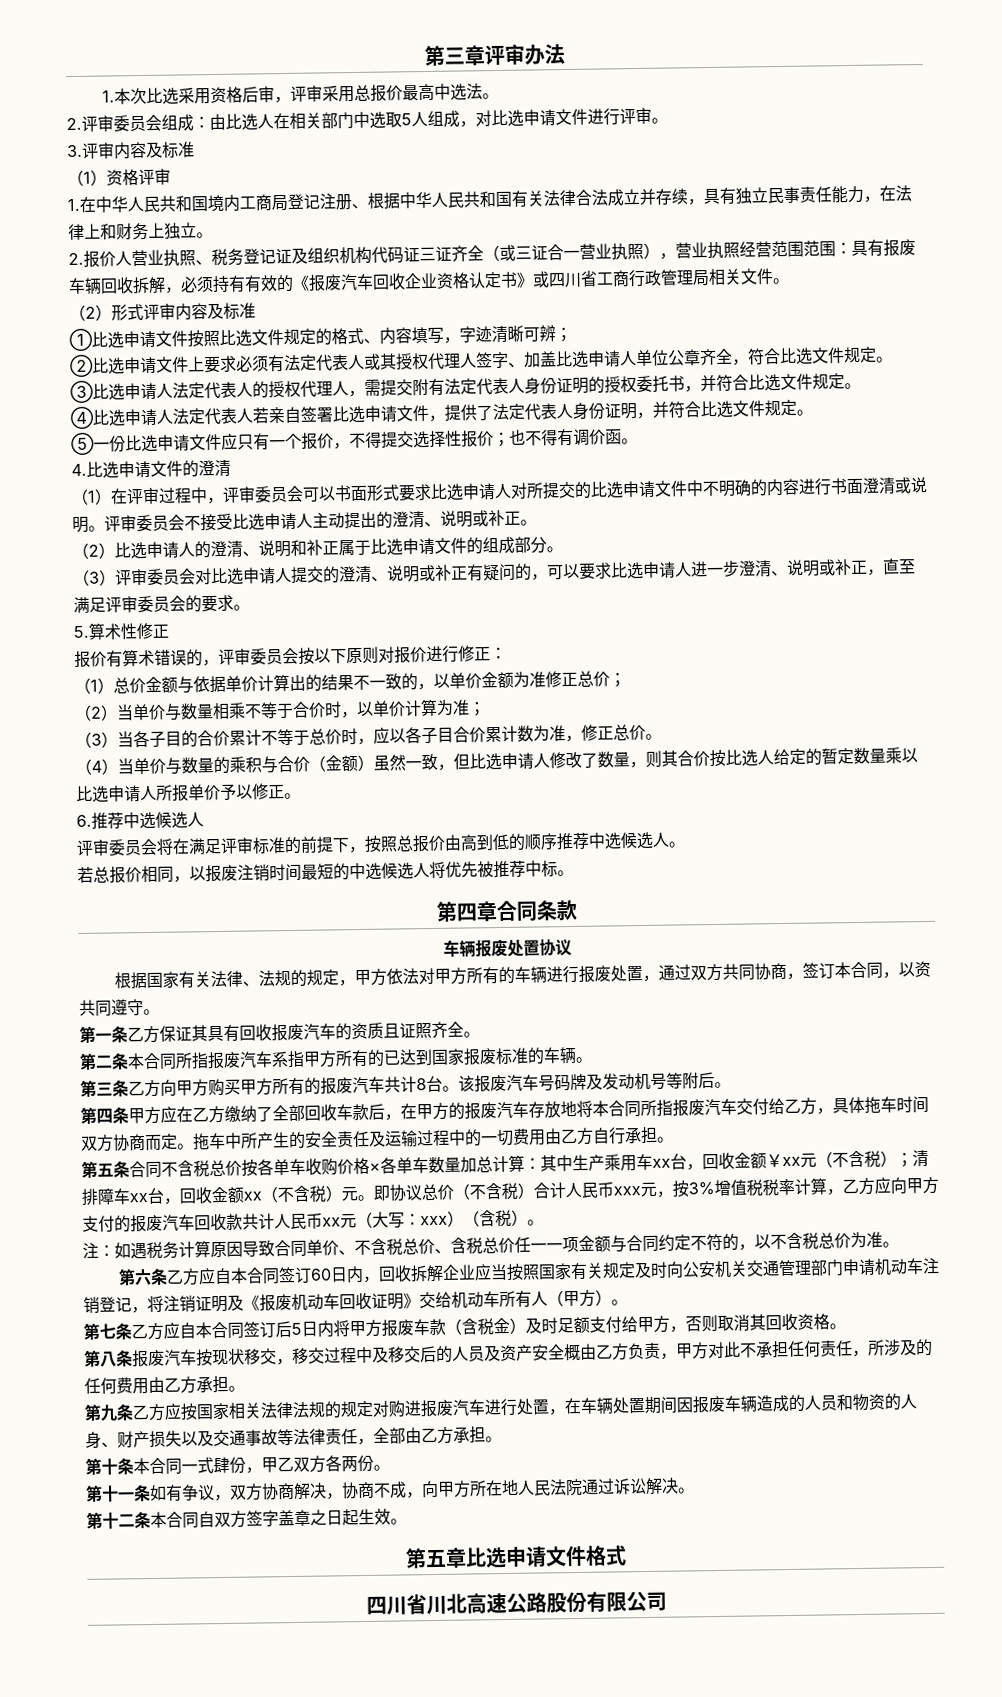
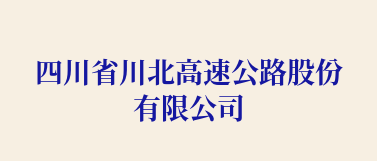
- 第三章评审办法
- 1.本次比选采用资格后审，评审采用总报价最高中选法。
- 2.评审委员会组成：由比选人在相关部门中选取5人组成，对比选申请文件进行评审。
- 3.评审内容及标准
- （1）资格评审
- 1.在中华人民共和国境内工商局登记注册、根据中华人民共和国有关法律合法成立并存续，具有独立民事责任能力，在法律上和财务上独立。
- 2.报价人营业执照、税务登记证及组织机构代码证三证齐全（或三证合一营业执照），营业执照经营范围范围：具有报废车辆回收拆解，必须持有有效的《报废汽车回收企业资格认定书》或四川省工商行政管理局相关文件。
- （2）形式评审内容及标准
- ①比选申请文件按照比选文件规定的格式、内容填写，字迹清晰可辨；
- ②比选申请文件上要求必须有法定代表人或其授权代理人签字、加盖比选申请人单位公章齐全，符合比选文件规定。
- ③比选申请人法定代表人的授权代理人，需提交附有法定代表人身份证明的授权委托书，并符合比选文件规定。
- ④比选申请人法定代表人若亲自签署比选申请文件，提供了法定代表人身份证明，并符合比选文件规定。
- ⑤一份比选申请文件应只有一个报价，不得提交选择性报价；也不得有调价函。
- 4.比选申请文件的澄清
- （1）在评审过程中，评审委员会可以书面形式要求比选申请人对所提交的比选申请文件中不明确的内容进行书面澄清或说明。评审委员会不接受比选申请人主动提出的澄清、说明或补正。
- （2）比选申请人的澄清、说明和补正属于比选申请文件的组成部分。
- （3）评审委员会对比选申请人提交的澄清、说明或补正有疑问的，可以要求比选申请人进一步澄清、说明或补正，直至满足评审委员会的要求。
- 5.算术性修正
- 报价有算术错误的，评审委员会按以下原则对报价进行修正：
- （1）总价金额与依据单价计算出的结果不一致的，以单价金额为准修正总价；
- （2）当单价与数量相乘不等于合价时，以单价计算为准；
- （3）当各子目的合价累计不等于总价时，应以各子目合价累计数为准，修正总价。
- （4）当单价与数量的乘积与合价（金额）虽然一致，但比选申请人修改了数量，则其合价按比选人给定的暂定数量乘以比选申请人所报单价予以修正。
- 6.推荐中选候选人
- 评审委员会将在满足评审标准的前提下，按照总报价由高到低的顺序推荐中选候选人。
- 若总报价相同，以报废注销时间最短的中选候选人将优先被推荐中标。
- 第四章合同条款
- 车辆报废处置协议
- 根据国家有关法律、法规的规定，甲方依法对甲方所有的车辆进行报废处置，通过双方共同协商，签订本合同，以资共同遵守。
- 第一条乙方保证其具有回收报废汽车的资质且证照齐全。
- 第二条本合同所指报废汽车系指甲方所有的已达到国家报废标准的车辆。
- 第三条乙方向甲方购买甲方所有的报废汽车共计8台。该报废汽车号码牌及发动机号等附后。
- 第四条甲方应在乙方缴纳了全部回收车款后，在甲方的报废汽车存放地将本合同所指报废汽车交付给乙方，具体拖车时间双方协商而定。拖车中所产生的安全责任及运输过程中的一切费用由乙方自行承担。
- 第五条合同不含税总价按各单车收购价格×各单车数量加总计算：其中生产乘用车xx台，回收金额￥xx元（不含税）；清排障车xx台，回收金额xx（不含税）元。即协议总价（不含税）合计人民币xxx元，按3%增值税税率计算，乙方应向甲方支付的报废汽车回收款共计人民币xx元（大写：xxx）（含税）。
- 注：如遇税务计算原因导致合同单价、不含税总价、含税总价任一一项金额与合同约定不符的，以不含税总价为准。
- 第六条乙方应自本合同签订60日内，回收拆解企业应当按照国家有关规定及时向公安机关交通管理部门申请机动车注销登记，将注销证明及《报废机动车回收证明》交给机动车所有人（甲方）。
- 第七条乙方应自本合同签订后5日内将甲方报废车款（含税金）及时足额支付给甲方，否则取消其回收资格。
- 第八条报废汽车按现状移交，移交过程中及移交后的人员及资产安全概由乙方负责，甲方对此不承担任何责任，所涉及的任何费用由乙方承担。
- 第九条乙方应按国家相关法律法规的规定对购进报废汽车进行处置，在车辆处置期间因报废车辆造成的人员和物资的人身、财产损失以及交通事故等法律责任，全部由乙方承担。
- 第十条本合同一式肆份，甲乙双方各两份。
- 第十一条如有争议，双方协商解决，协商不成，向甲方所在地人民法院通过诉讼解决。
- 第十二条本合同自双方签字盖章之日起生效。
- 第五章比选申请文件格式

